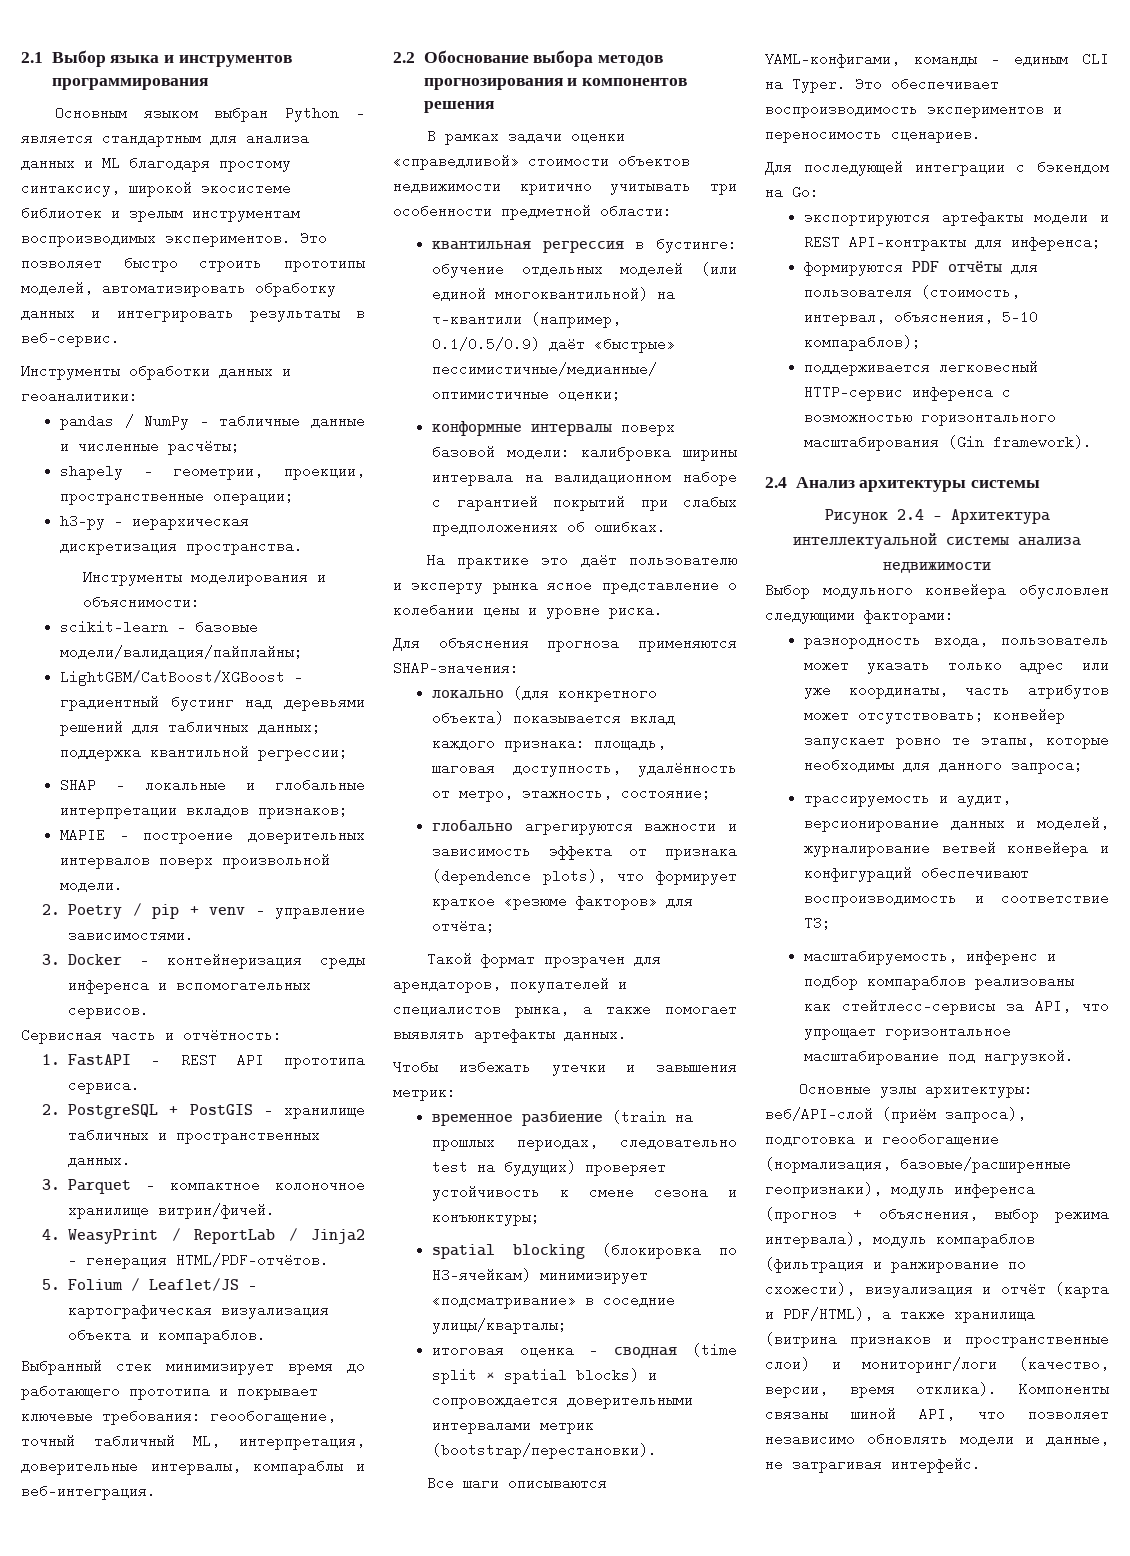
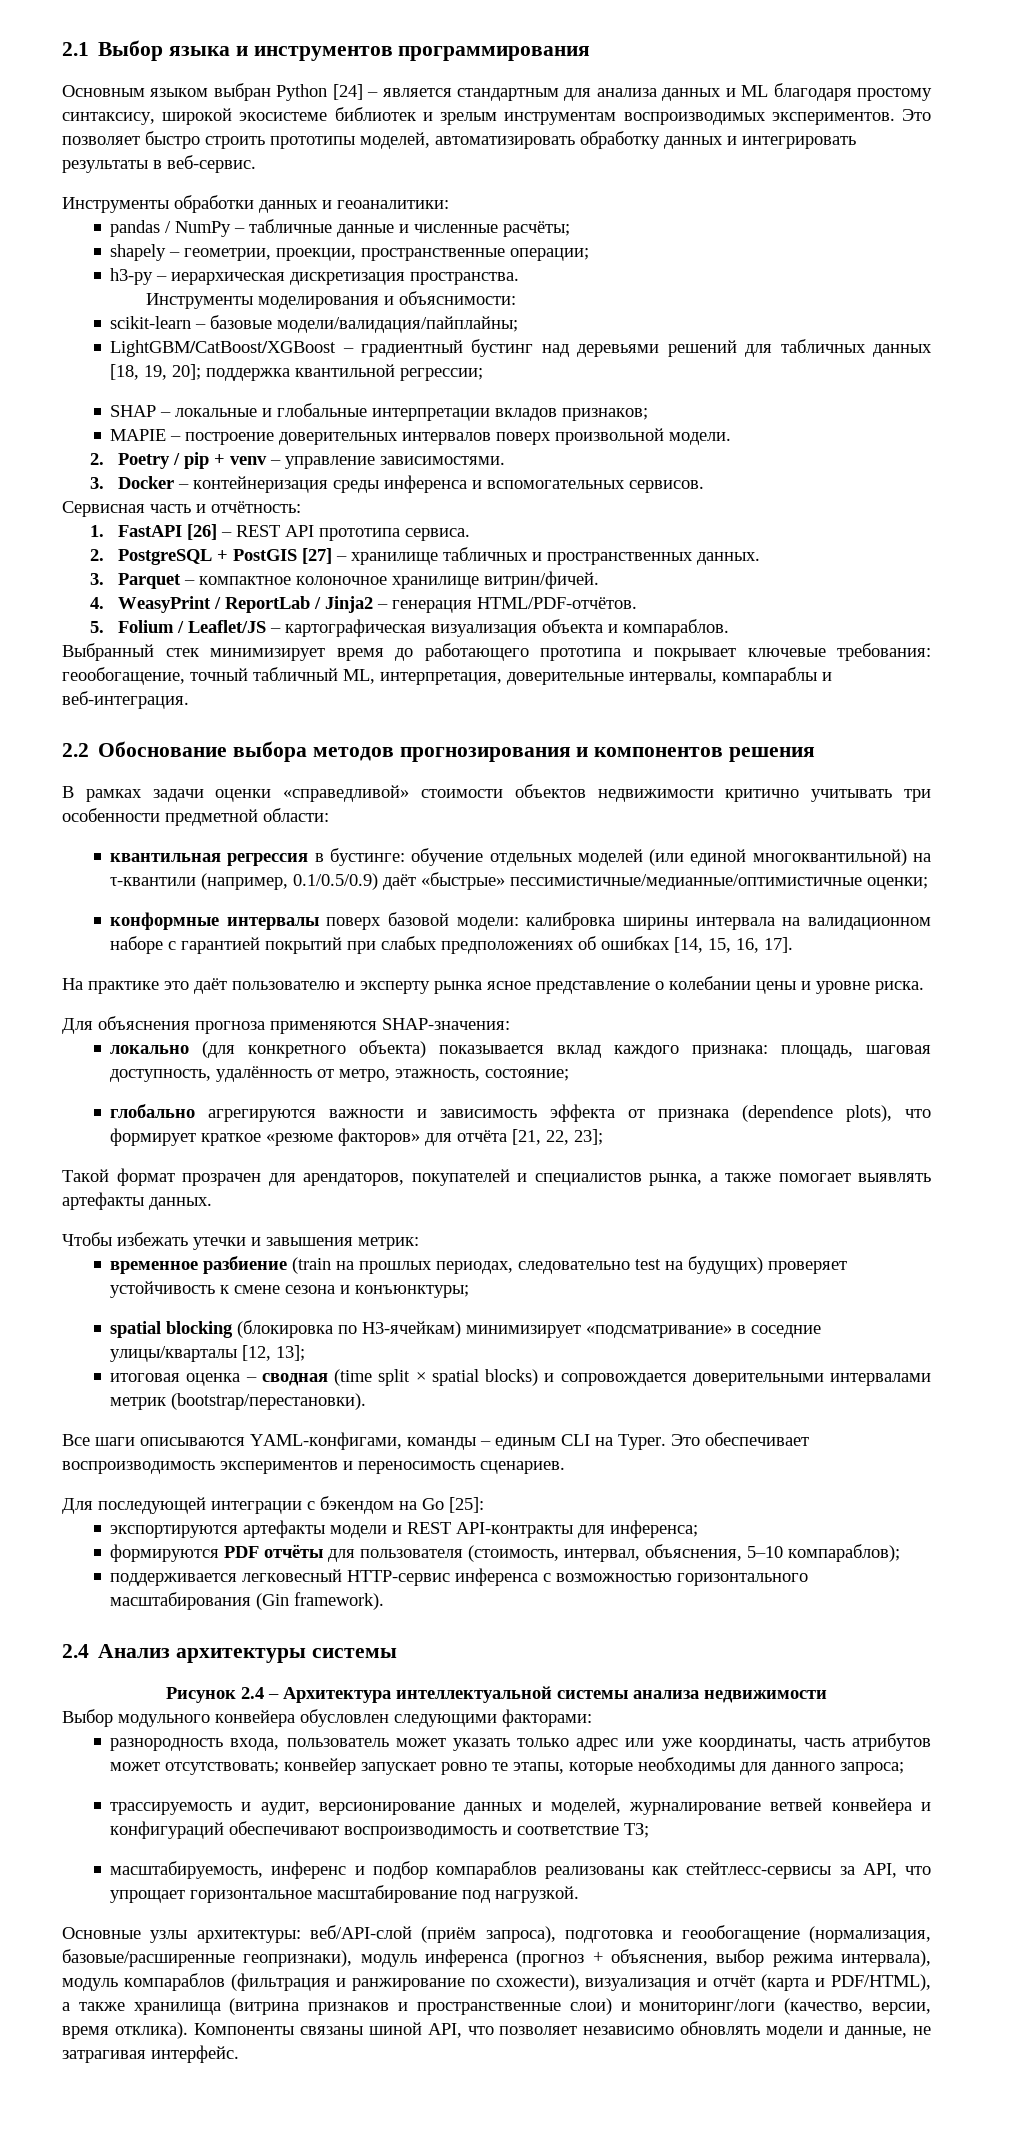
- Основным языком выбран Python – является стандартным для анализа данных и ML благодаря простому синтаксису, широкой экосистеме библиотек и зрелым инструментам воспроизводимых экспериментов.
+ Основным языком выбран Python [24] – является стандартным для анализа данных и ML благодаря простому синтаксису, широкой экосистеме библиотек и зрелым инструментам воспроизводимых экспериментов.
- LightGBM/CatBoost/XGBoost – градиентный бустинг над деревьями решений для табличных данных; поддержка квантильной регрессии;
+ LightGBM/CatBoost/XGBoost – градиентный бустинг над деревьями решений для табличных данных [18, 19, 20]; поддержка квантильной регрессии;
- 1. FastAPI – REST API прототипа сервиса.
+ 1. FastAPI [26] – REST API прототипа сервиса.
- 2. PostgreSQL + PostGIS – хранилище табличных и пространственных данных.
+ 2. PostgreSQL + PostGIS [27] – хранилище табличных и пространственных данных.
- конформные интервалы поверх базовой модели: калибровка ширины интервала на валидационном наборе с гарантией покрытий при слабых предположениях об ошибках.
+ конформные интервалы поверх базовой модели: калибровка ширины интервала на валидационном наборе с гарантией покрытий при слабых предположениях об ошибках [14, 15, 16, 17].
- глобально агрегируются важности и зависимость эффекта от признака (dependence plots), что формирует краткое «резюме факторов» для отчёта;
+ глобально агрегируются важности и зависимость эффекта от признака (dependence plots), что формирует краткое «резюме факторов» для отчёта [21, 22, 23];
- spatial blocking (блокировка по H3-ячейкам) минимизирует «подсматривание» в соседние улицы/кварталы;
+ spatial blocking (блокировка по H3-ячейкам) минимизирует «подсматривание» в соседние улицы/кварталы [12, 13];
- Для последующей интеграции с бэкендом на Go:
+ Для последующей интеграции с бэкендом на Go [25]:

